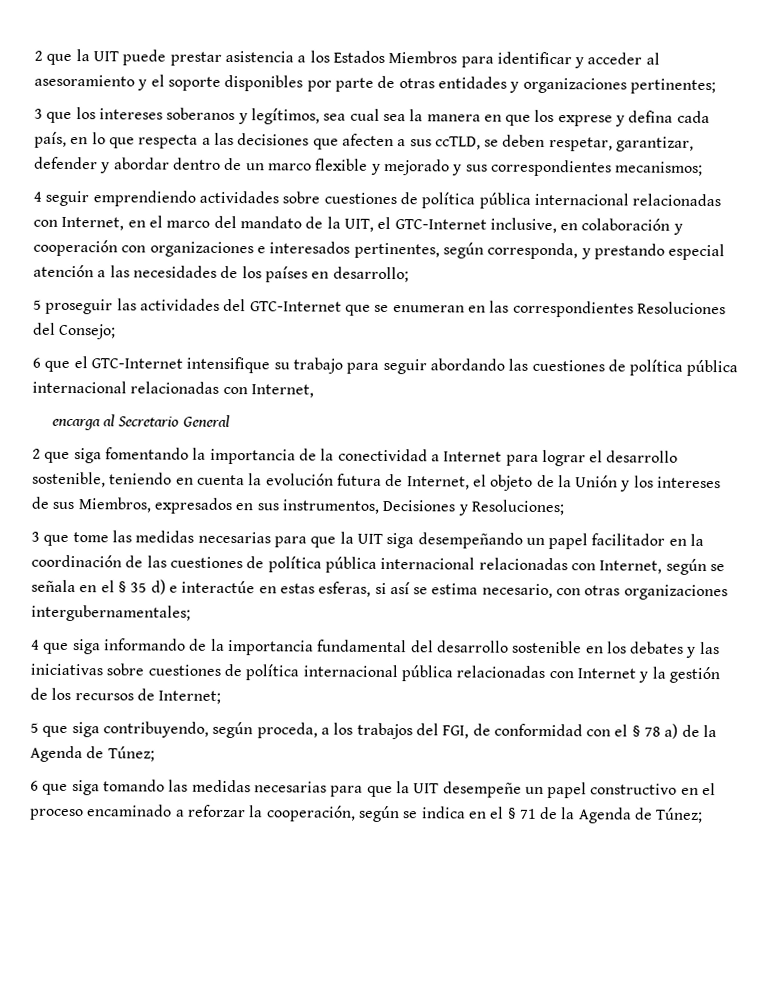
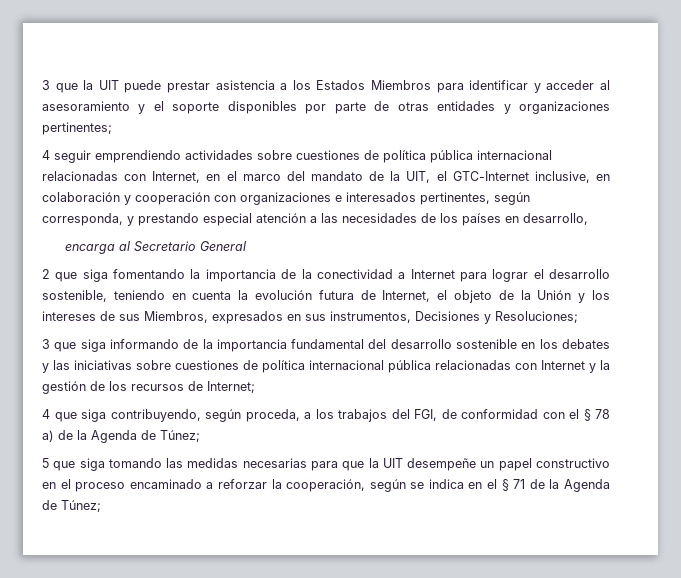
- 2 que la UIT puede prestar asistencia a los Estados Miembros para identificar y acceder al asesoramiento y el soporte disponibles por parte de otras entidades y organizaciones pertinentes;
+ 3 que la UIT puede prestar asistencia a los Estados Miembros para identificar y acceder al asesoramiento y el soporte disponibles por parte de otras entidades y organizaciones pertinentes;
- 3 que los intereses soberanos y legítimos, sea cual sea la manera en que los exprese y defina cada país, en lo que respecta a las decisiones que afecten a sus ccTLD, se deben respetar, garantizar, defender y abordar dentro de un marco flexible y mejorado y sus correspondientes mecanismos;
- 4 seguir emprendiendo actividades sobre cuestiones de política pública internacional relacionadas con Internet, en el marco del mandato de la UIT, el GTC-Internet inclusive, en colaboración y cooperación con organizaciones e interesados pertinentes, según corresponda, y prestando especial atención a las necesidades de los países en desarrollo;
- 5 proseguir las actividades del GTC-Internet que se enumeran en las correspondientes Resoluciones del Consejo;
- 6 que el GTC-Internet intensifique su trabajo para seguir abordando las cuestiones de política pública internacional relacionadas con Internet,
+ 4 seguir emprendiendo actividades sobre cuestiones de política pública internacional relacionadas con Internet, en el marco del mandato de la UIT, el GTC-Internet inclusive, en colaboración y cooperación con organizaciones e interesados pertinentes, según corresponda, y prestando especial atención a las necesidades de los países en desarrollo,
- 3 que tome las medidas necesarias para que la UIT siga desempeñando un papel facilitador en la coordinación de las cuestiones de política pública internacional relacionadas con Internet, según se señala en el § 35 d) e interactúe en estas esferas, si así se estima necesario, con otras organizaciones intergubernamentales;
- 4 que siga informando de la importancia fundamental del desarrollo sostenible en los debates y las iniciativas sobre cuestiones de política internacional pública relacionadas con Internet y la gestión de los recursos de Internet;
+ 3 que siga informando de la importancia fundamental del desarrollo sostenible en los debates y las iniciativas sobre cuestiones de política internacional pública relacionadas con Internet y la gestión de los recursos de Internet;
- 5 que siga contribuyendo, según proceda, a los trabajos del FGI, de conformidad con el § 78 a) de la Agenda de Túnez;
+ 4 que siga contribuyendo, según proceda, a los trabajos del FGI, de conformidad con el § 78 a) de la Agenda de Túnez;
- 6 que siga tomando las medidas necesarias para que la UIT desempeñe un papel constructivo en el proceso encaminado a reforzar la cooperación, según se indica en el § 71 de la Agenda de Túnez;
+ 5 que siga tomando las medidas necesarias para que la UIT desempeñe un papel constructivo en el proceso encaminado a reforzar la cooperación, según se indica en el § 71 de la Agenda de Túnez;

